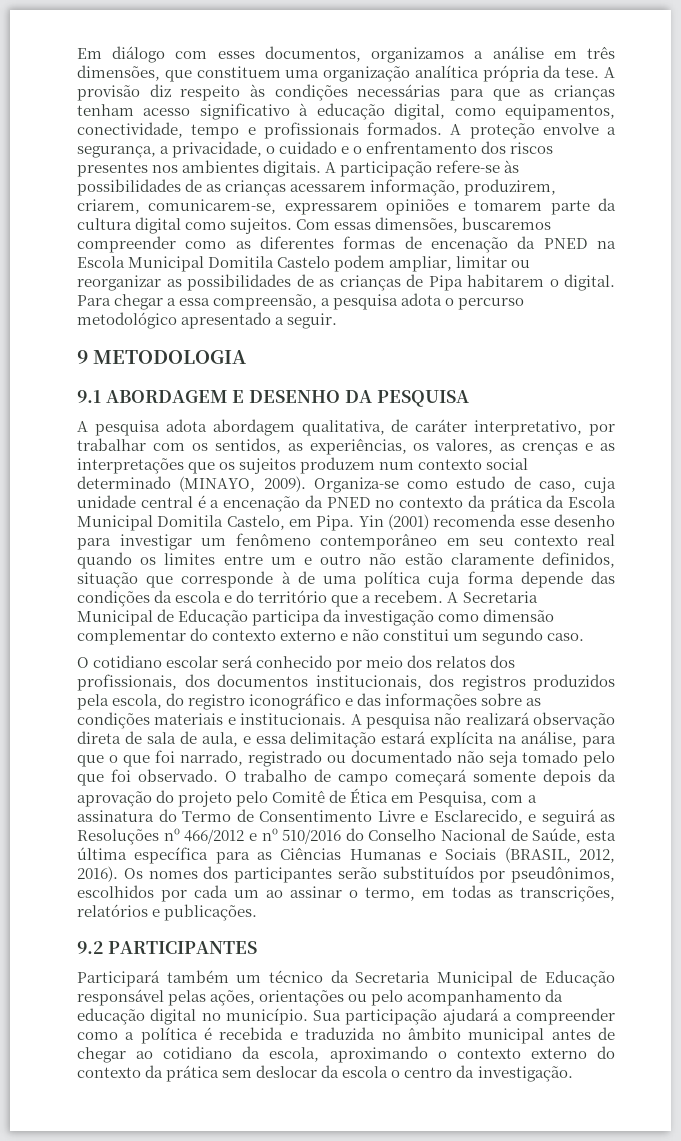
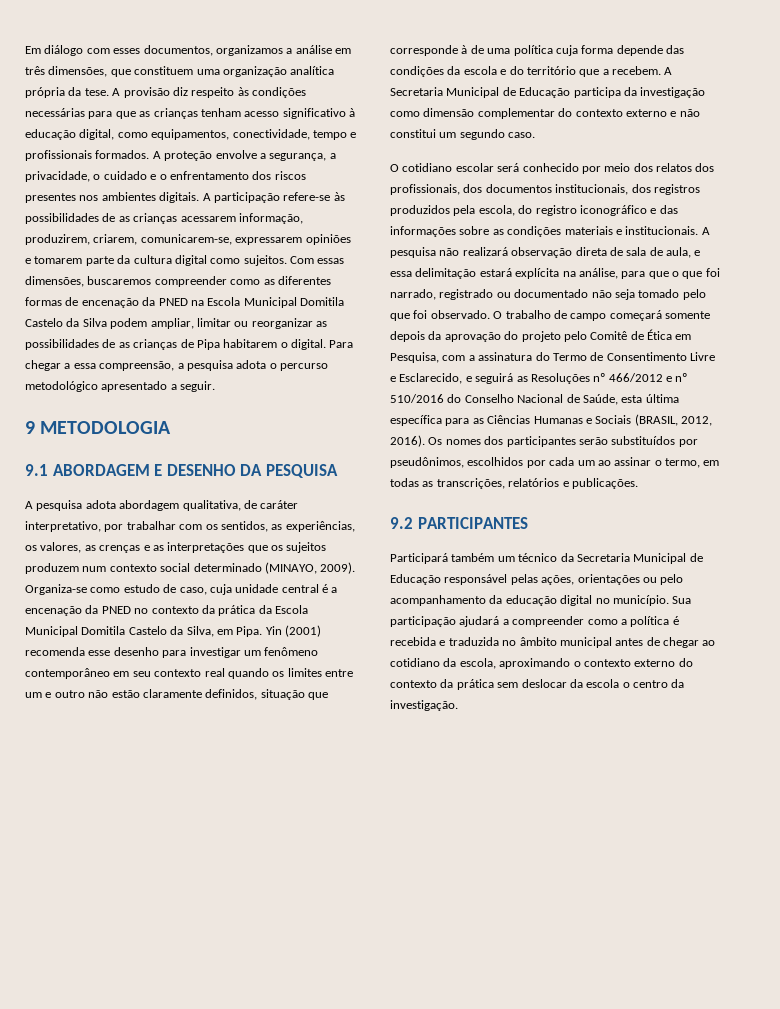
- Com essas dimensões, buscaremos compreender como as diferentes formas de encenação da PNED na Escola Municipal Domitila Castelo podem ampliar, limitar ou reorganizar as possibilidades de as crianças de Pipa habitarem o digital.
+ Com essas dimensões, buscaremos compreender como as diferentes formas de encenação da PNED na Escola Municipal Domitila Castelo da Silva podem ampliar, limitar ou reorganizar as possibilidades de as crianças de Pipa habitarem o digital.
- Organiza-se como estudo de caso, cuja unidade central é a encenação da PNED no contexto da prática da Escola Municipal Domitila Castelo, em Pipa.
+ Organiza-se como estudo de caso, cuja unidade central é a encenação da PNED no contexto da prática da Escola Municipal Domitila Castelo da Silva, em Pipa.

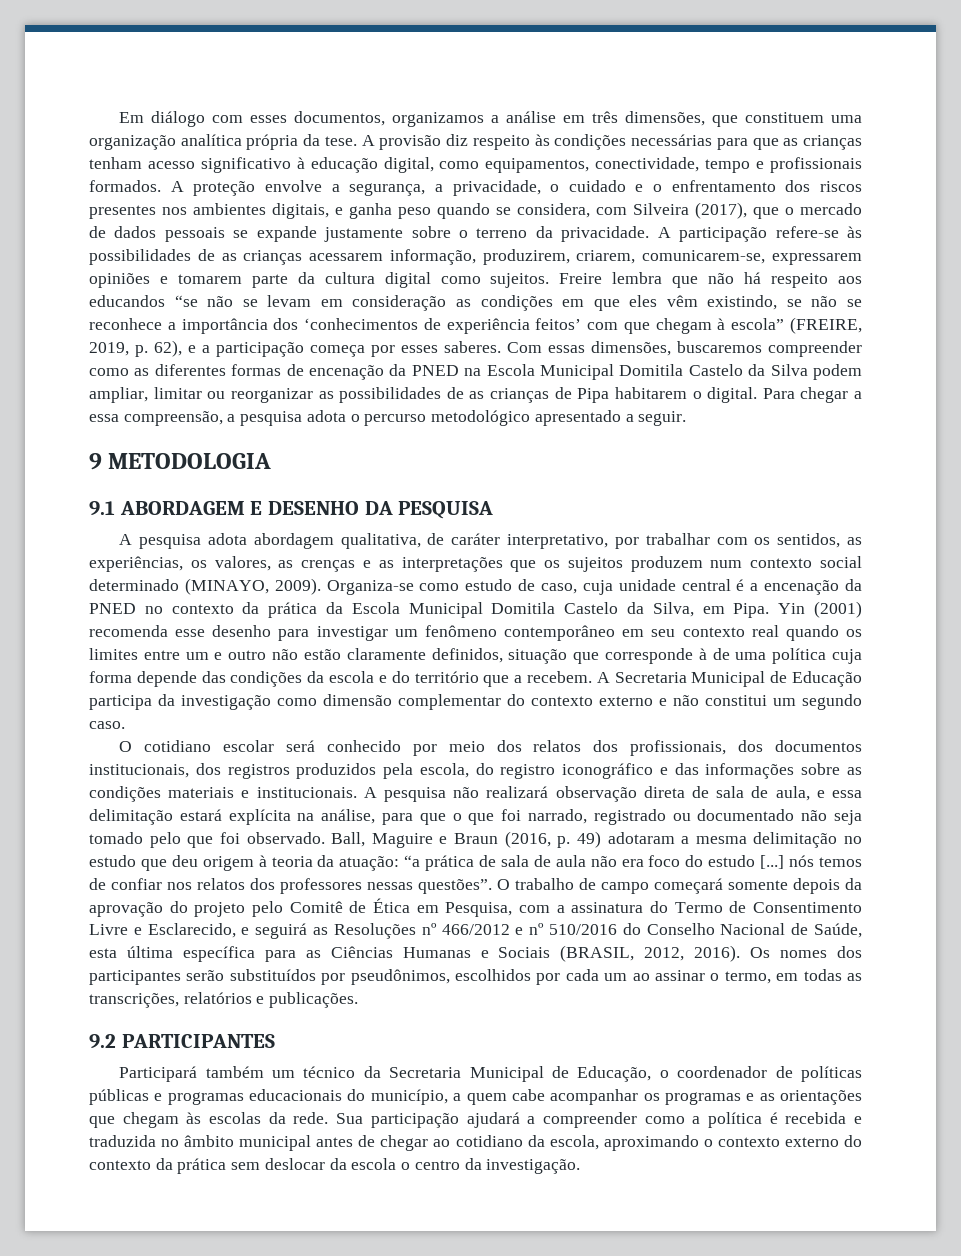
- A proteção envolve a segurança, a privacidade, o cuidado e o enfrentamento dos riscos presentes nos ambientes digitais.
+ A proteção envolve a segurança, a privacidade, o cuidado e o enfrentamento dos riscos presentes nos ambientes digitais, e ganha peso quando se considera, com Silveira (2017), que o mercado de dados pessoais se expande justamente sobre o terreno da privacidade.
+ Freire lembra que não há respeito aos educandos “se não se levam em consideração as condições em que eles vêm existindo, se não se reconhece a importância dos ‘conhecimentos de experiência feitos’ com que chegam à escola” (FREIRE, 2019, p. 62), e a participação começa por esses saberes.
+ Ball, Maguire e Braun (2016, p. 49) adotaram a mesma delimitação no estudo que deu origem à teoria da atuação: “a prática de sala de aula não era foco do estudo [...] nós temos de confiar nos relatos dos professores nessas questões”.
- Participará também um técnico da Secretaria Municipal de Educação responsável pelas ações, orientações ou pelo acompanhamento da educação digital no município.
+ Participará também um técnico da Secretaria Municipal de Educação, o coordenador de políticas públicas e programas educacionais do município, a quem cabe acompanhar os programas e as orientações que chegam às escolas da rede.

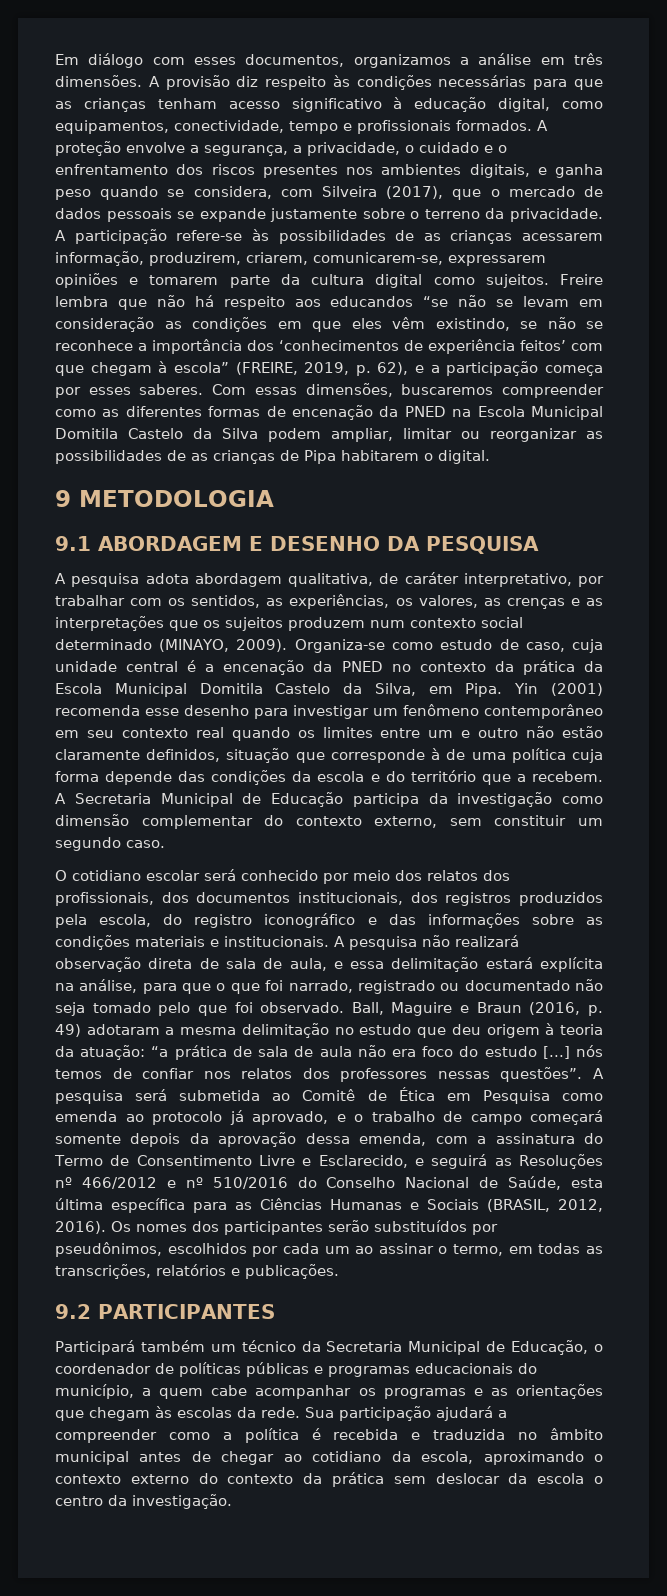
- Em diálogo com esses documentos, organizamos a análise em três dimensões, que constituem uma organização analítica própria da tese.
+ Em diálogo com esses documentos, organizamos a análise em três dimensões.
- Para chegar a essa compreensão, a pesquisa adota o percurso metodológico apresentado a seguir.
- A Secretaria Municipal de Educação participa da investigação como dimensão complementar do contexto externo e não constitui um segundo caso.
+ A Secretaria Municipal de Educação participa da investigação como dimensão complementar do contexto externo, sem constituir um segundo caso.
- O trabalho de campo começará somente depois da aprovação do projeto pelo Comitê de Ética em Pesquisa, com a assinatura do Termo de Consentimento Livre e Esclarecido, e seguirá as Resoluções nº 466/2012 e nº 510/2016 do Conselho Nacional de Saúde, esta última específica para as Ciências Humanas e Sociais (BRASIL, 2012, 2016).
+ A pesquisa será submetida ao Comitê de Ética em Pesquisa como emenda ao protocolo já aprovado, e o trabalho de campo começará somente depois da aprovação dessa emenda, com a assinatura do Termo de Consentimento Livre e Esclarecido, e seguirá as Resoluções nº 466/2012 e nº 510/2016 do Conselho Nacional de Saúde, esta última específica para as Ciências Humanas e Sociais (BRASIL, 2012, 2016).

